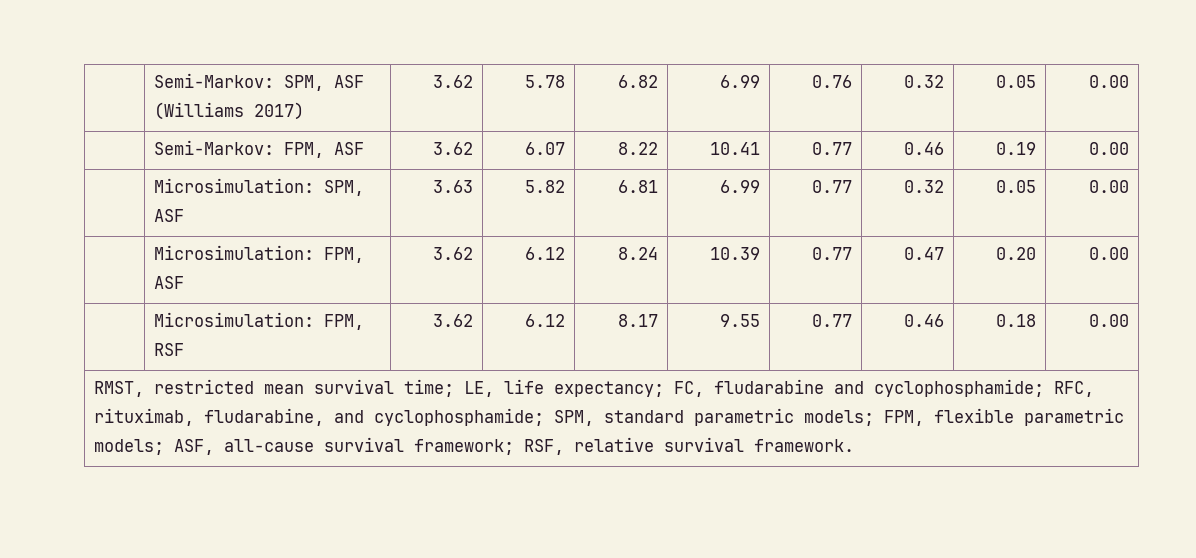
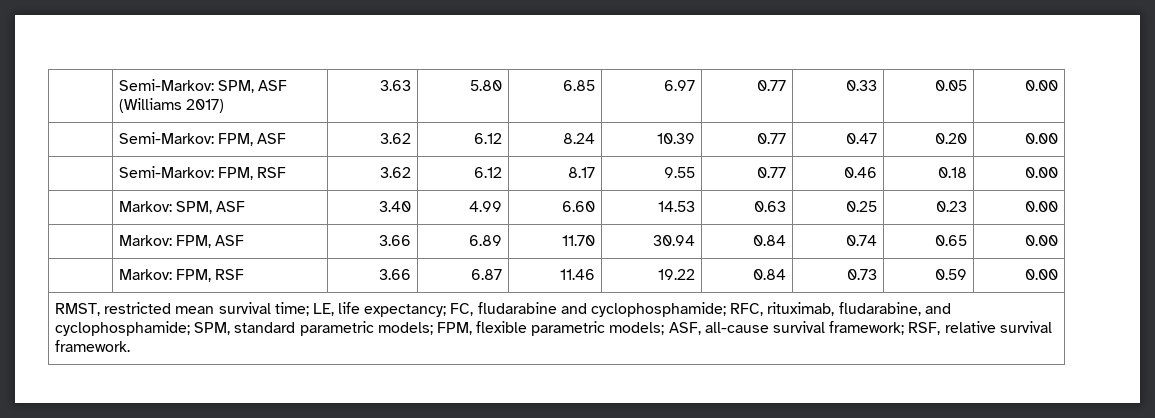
- | Semi-Markov: SPM, ASF (Williams 2017) | 3.62 | 5.78 | 6.82 | 6.99 | 0.76 | 0.32 | 0.05 | 0.00
+ | Semi-Markov: SPM, ASF (Williams 2017) | 3.63 | 5.80 | 6.85 | 6.97 | 0.77 | 0.33 | 0.05 | 0.00
- | Semi-Markov: FPM, ASF | 3.62 | 6.07 | 8.22 | 10.41 | 0.77 | 0.46 | 0.19 | 0.00
- | Microsimulation: SPM, ASF | 3.63 | 5.82 | 6.81 | 6.99 | 0.77 | 0.32 | 0.05 | 0.00
- | Microsimulation: FPM, ASF | 3.62 | 6.12 | 8.24 | 10.39 | 0.77 | 0.47 | 0.20 | 0.00
+ | Semi-Markov: FPM, ASF | 3.62 | 6.12 | 8.24 | 10.39 | 0.77 | 0.47 | 0.20 | 0.00
- | Microsimulation: FPM, RSF | 3.62 | 6.12 | 8.17 | 9.55 | 0.77 | 0.46 | 0.18 | 0.00
+ | Semi-Markov: FPM, RSF | 3.62 | 6.12 | 8.17 | 9.55 | 0.77 | 0.46 | 0.18 | 0.00
+ | Markov: SPM, ASF | 3.40 | 4.99 | 6.60 | 14.53 | 0.63 | 0.25 | 0.23 | 0.00
+ | Markov: FPM, ASF | 3.66 | 6.89 | 11.70 | 30.94 | 0.84 | 0.74 | 0.65 | 0.00
+ | Markov: FPM, RSF | 3.66 | 6.87 | 11.46 | 19.22 | 0.84 | 0.73 | 0.59 | 0.00

